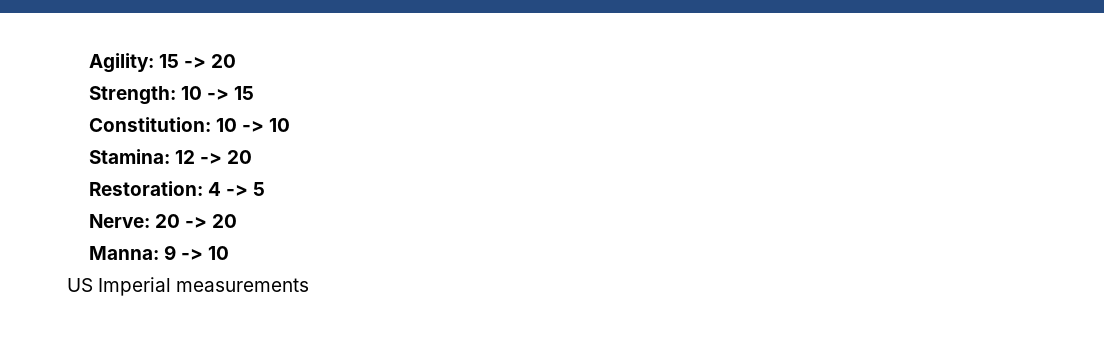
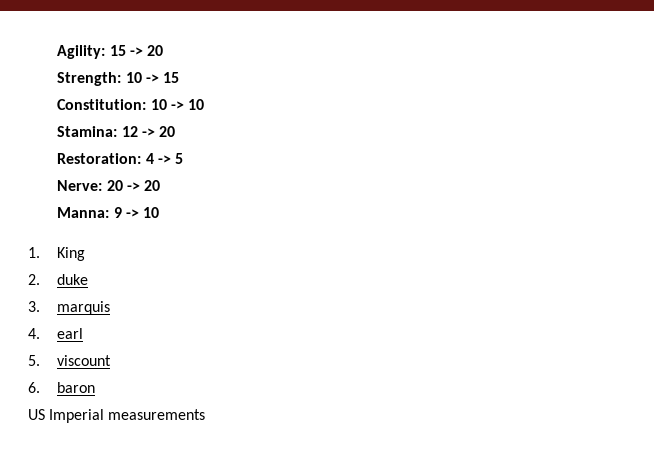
+ 1. King
+ 2. duke
+ 3. marquis
+ 4. earl
+ 5. viscount
+ 6. baron

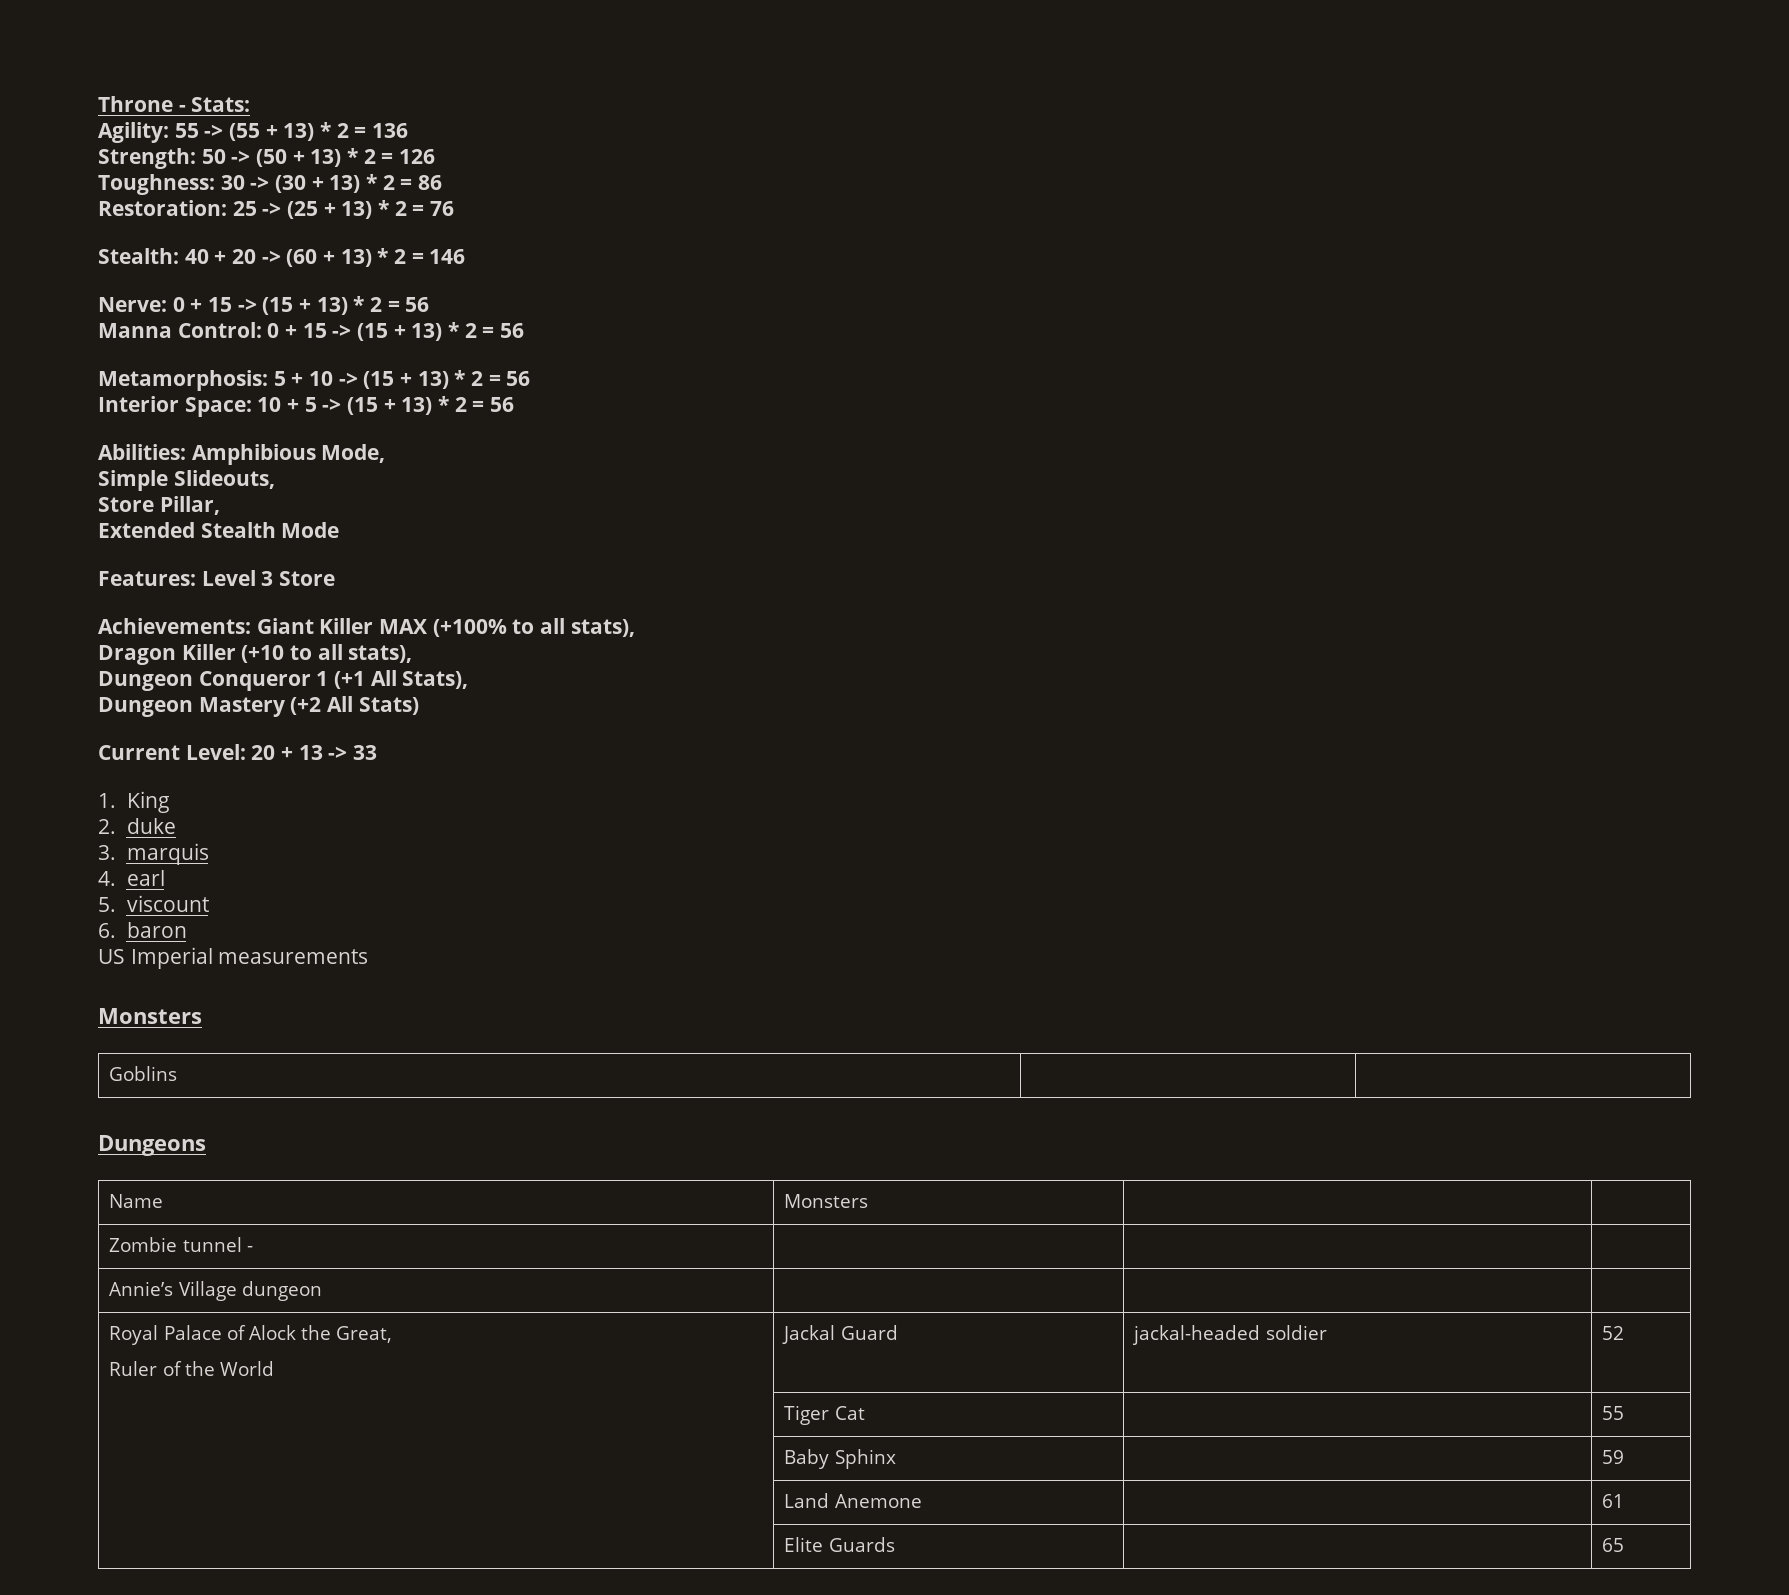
- Agility: 15 -> 20
- Strength: 10 -> 15
- Constitution: 10 -> 10
- Stamina: 12 -> 20
- Restoration: 4 -> 5
- Nerve: 20 -> 20
- Manna: 9 -> 10
+ Throne - Stats:
+ Agility: 55 -> (55 + 13) * 2 = 136
+ Strength: 50 -> (50 + 13) * 2 = 126
+ Toughness: 30 -> (30 + 13) * 2 = 86
+ Restoration: 25 -> (25 + 13) * 2 = 76
+ Stealth: 40 + 20 -> (60 + 13) * 2 = 146
+ Nerve: 0 + 15 -> (15 + 13) * 2 = 56
+ Manna Control: 0 + 15 -> (15 + 13) * 2 = 56
+ Metamorphosis: 5 + 10 -> (15 + 13) * 2 = 56
+ Interior Space: 10 + 5 -> (15 + 13) * 2 = 56
+ Abilities: Amphibious Mode,
+ Simple Slideouts,
+ Store Pillar,
+ Extended Stealth Mode
+ Features: Level 3 Store
+ Achievements: Giant Killer MAX (+100% to all stats),
+ Dragon Killer (+10 to all stats),
+ Dungeon Conqueror 1 (+1 All Stats),
+ Dungeon Mastery (+2 All Stats)
+ Current Level: 20 + 13 -> 33
  US Imperial measurements
+ Monsters
+ Goblins | |
+ Dungeons
+ Name | Monsters | |
+ Zombie tunnel - | | |
+ Annie’s Village dungeon | | |
+ Royal Palace of Alock the Great,
+ Ruler of the World | Jackal Guard | jackal-headed soldier | 52
+ | Tiger Cat | | 55
+ | Baby Sphinx | | 59
+ | Land Anemone | | 61
+ | Elite Guards | | 65

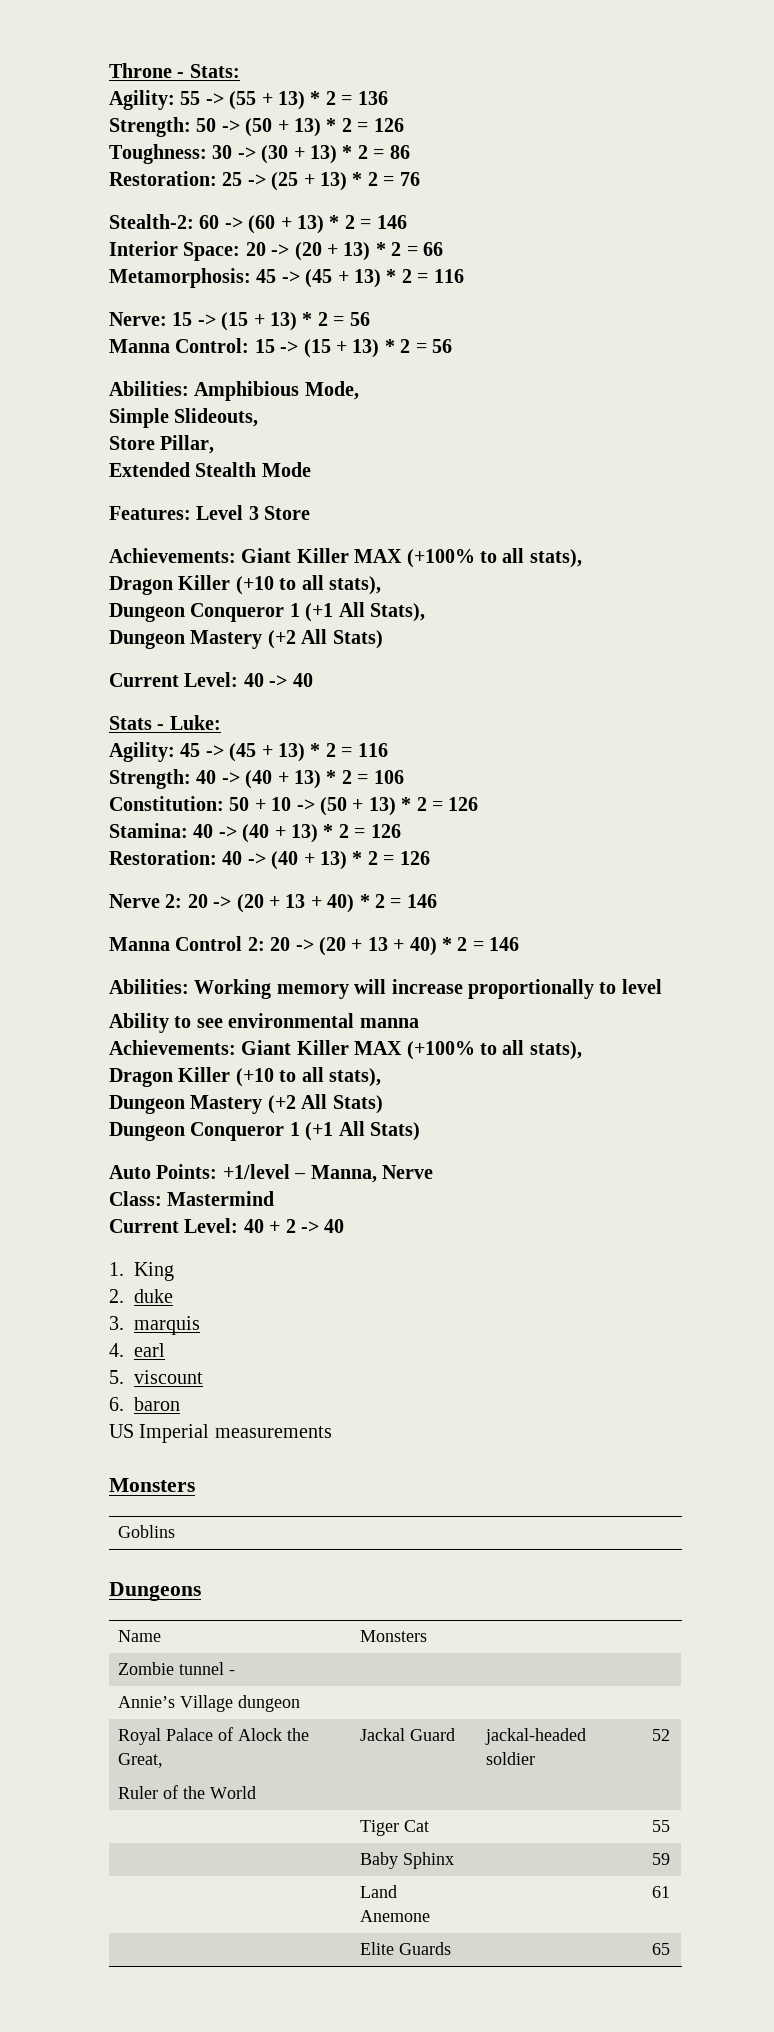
- Stealth: 40 + 20 -> (60 + 13) * 2 = 146
+ Stealth-2: 60 -> (60 + 13) * 2 = 146
+ Interior Space: 20 -> (20 + 13) * 2 = 66
+ Metamorphosis: 45 -> (45 + 13) * 2 = 116
- Nerve: 0 + 15 -> (15 + 13) * 2 = 56
+ Nerve: 15 -> (15 + 13) * 2 = 56
- Manna Control: 0 + 15 -> (15 + 13) * 2 = 56
- Metamorphosis: 5 + 10 -> (15 + 13) * 2 = 56
- Interior Space: 10 + 5 -> (15 + 13) * 2 = 56
+ Manna Control: 15 -> (15 + 13) * 2 = 56
- Current Level: 20 + 13 -> 33
+ Current Level: 40 -> 40
+ Stats - Luke:
+ Agility: 45 -> (45 + 13) * 2 = 116
+ Strength: 40 -> (40 + 13) * 2 = 106
+ Constitution: 50 + 10 -> (50 + 13) * 2 = 126
+ Stamina: 40 -> (40 + 13) * 2 = 126
+ Restoration: 40 -> (40 + 13) * 2 = 126
+ Nerve 2: 20 -> (20 + 13 + 40) * 2 = 146
+ Manna Control 2: 20 -> (20 + 13 + 40) * 2 = 146
+ Abilities: Working memory will increase proportionally to level
+ Ability to see environmental manna
+ Achievements: Giant Killer MAX (+100% to all stats),
+ Dragon Killer (+10 to all stats),
+ Dungeon Mastery (+2 All Stats)
+ Dungeon Conqueror 1 (+1 All Stats)
+ Auto Points: +1/level – Manna, Nerve
+ Class: Mastermind
+ Current Level: 40 + 2 -> 40

